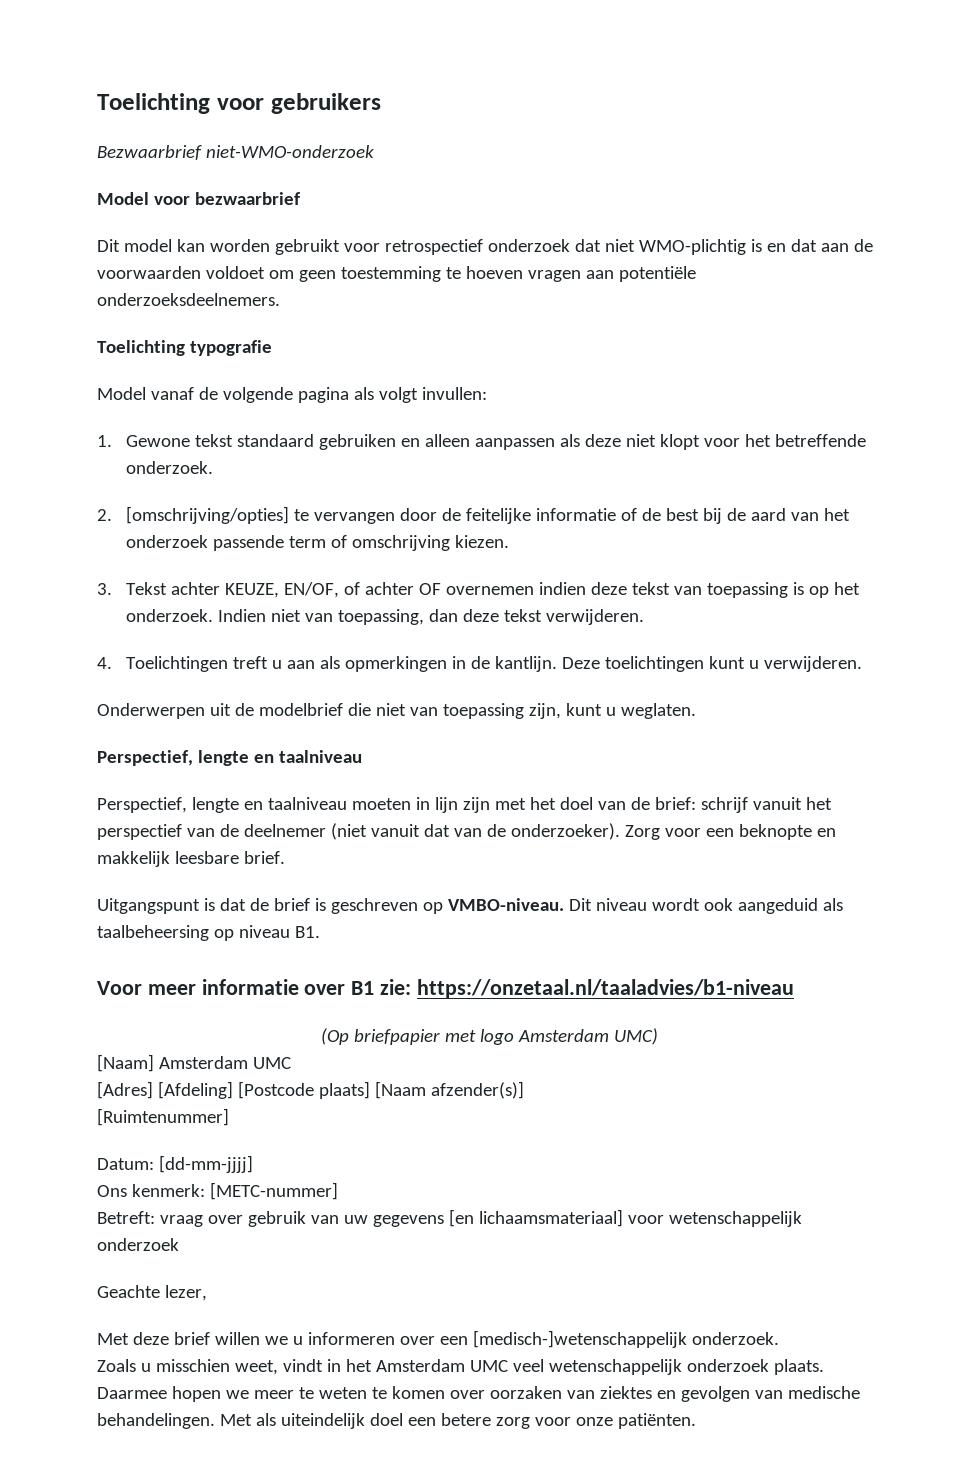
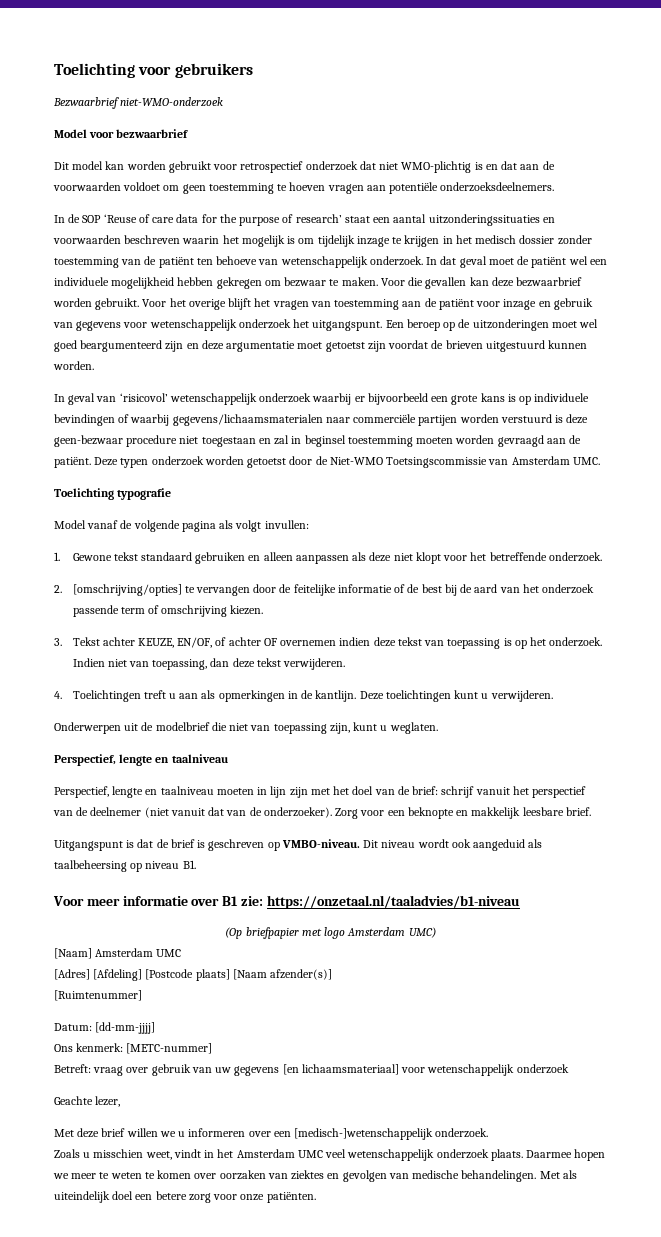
+ In de SOP ‘Reuse of care data for the purpose of research’ staat een aantal uitzonderingssituaties en voorwaarden beschreven waarin het mogelijk is om tijdelijk inzage te krijgen in het medisch dossier zonder toestemming van de patiënt ten behoeve van wetenschappelijk onderzoek. In dat geval moet de patiënt wel een individuele mogelijkheid hebben gekregen om bezwaar te maken. Voor die gevallen kan deze bezwaarbrief worden gebruikt. Voor het overige blijft het vragen van toestemming aan de patiënt voor inzage en gebruik van gegevens voor wetenschappelijk onderzoek het uitgangspunt. Een beroep op de uitzonderingen moet wel goed beargumenteerd zijn en deze argumentatie moet getoetst zijn voordat de brieven uitgestuurd kunnen worden.
+ In geval van ‘risicovol’ wetenschappelijk onderzoek waarbij er bijvoorbeeld een grote kans is op individuele bevindingen of waarbij gegevens/lichaamsmaterialen naar commerciële partijen worden verstuurd is deze geen-bezwaar procedure niet toegestaan en zal in beginsel toestemming moeten worden gevraagd aan de patiënt. Deze typen onderzoek worden getoetst door de Niet-WMO Toetsingscommissie van Amsterdam UMC.

